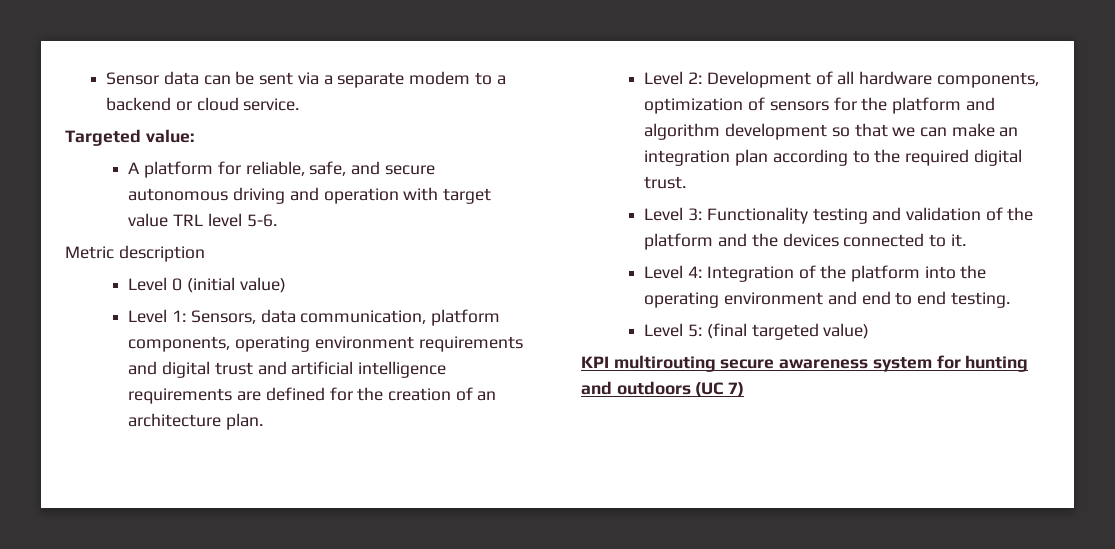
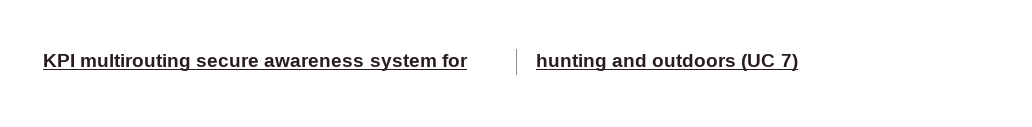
- Sensor data can be sent via a separate modem to a backend or cloud service.
- Targeted value:
- A platform for reliable, safe, and secure autonomous driving and operation with target value TRL level 5-6.
- Metric description
- Level 0 (initial value)
- Level 1: Sensors, data communication, platform components, operating environment requirements and digital trust and artificial intelligence requirements are defined for the creation of an architecture plan.
- Level 2: Development of all hardware components, optimization of sensors for the platform and algorithm development so that we can make an integration plan according to the required digital trust.
- Level 3: Functionality testing and validation of the platform and the devices connected to it.
- Level 4: Integration of the platform into the operating environment and end to end testing.
- Level 5: (final targeted value)

